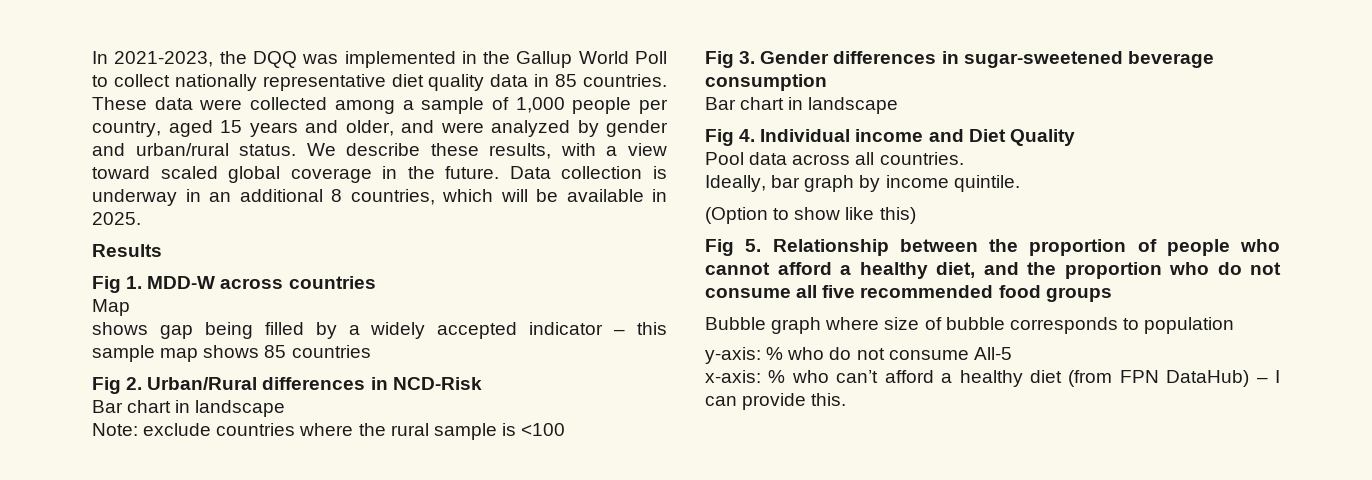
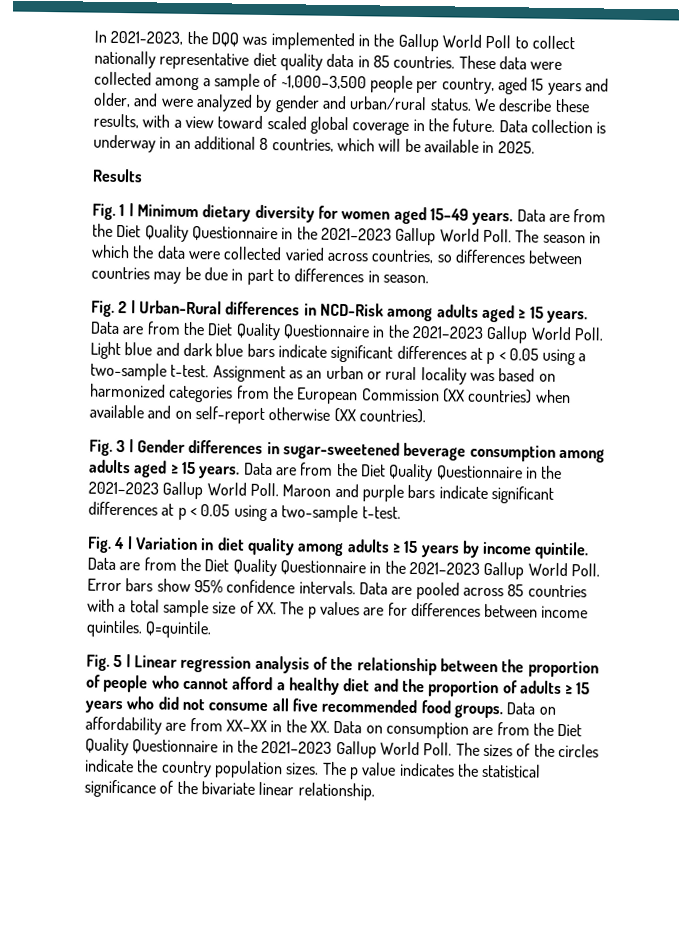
- These data were collected among a sample of 1,000 people per country, aged 15 years and older, and were analyzed by gender and urban/rural status.
+ These data were collected among a sample of ~1,000–3,500 people per country, aged 15 years and older, and were analyzed by gender and urban/rural status.
- Fig 1. MDD-W across countries
- Map
- shows gap being filled by a widely accepted indicator – this sample map shows 85 countries
- Fig 2. Urban/Rural differences in NCD-Risk
- Bar chart in landscape
- Note: exclude countries where the rural sample is <100
- Fig 3. Gender differences in sugar-sweetened beverage consumption
- Bar chart in landscape
- Fig 4. Individual income and Diet Quality
- Pool data across all countries.
- Ideally, bar graph by income quintile.
- (Option to show like this)
- Fig 5. Relationship between the proportion of people who cannot afford a healthy diet, and the proportion who do not consume all five recommended food groups
- Bubble graph where size of bubble corresponds to population
- y-axis: % who do not consume All-5
- x-axis: % who can’t afford a healthy diet (from FPN DataHub) – I can provide this.
+ Fig. 1 | Minimum dietary diversity for women aged 15–49 years. Data are from the Diet Quality Questionnaire in the 2021–2023 Gallup World Poll. The season in which the data were collected varied across countries, so differences between countries may be due in part to differences in season.
+ Fig. 2 | Urban-Rural differences in NCD-Risk among adults aged ≥ 15 years. Data are from the Diet Quality Questionnaire in the 2021–2023 Gallup World Poll. Light blue and dark blue bars indicate significant differences at p < 0.05 using a two-sample t-test. Assignment as an urban or rural locality was based on harmonized categories from the European Commission (XX countries) when available and on self-report otherwise (XX countries).
+ Fig. 3 | Gender differences in sugar-sweetened beverage consumption among adults aged ≥ 15 years. Data are from the Diet Quality Questionnaire in the 2021–2023 Gallup World Poll. Maroon and purple bars indicate significant differences at p < 0.05 using a two-sample t-test.
+ Fig. 4 | Variation in diet quality among adults ≥ 15 years by income quintile. Data are from the Diet Quality Questionnaire in the 2021–2023 Gallup World Poll. Error bars show 95% confidence intervals. Data are pooled across 85 countries with a total sample size of XX. The p values are for differences between income quintiles. Q=quintile.
+ Fig. 5 | Linear regression analysis of the relationship between the proportion of people who cannot afford a healthy diet and the proportion of adults ≥ 15 years who did not consume all five recommended food groups. Data on affordability are from XX–XX in the XX. Data on consumption are from the Diet Quality Questionnaire in the 2021–2023 Gallup World Poll. The sizes of the circles indicate the country population sizes. The p value indicates the statistical significance of the bivariate linear relationship.

